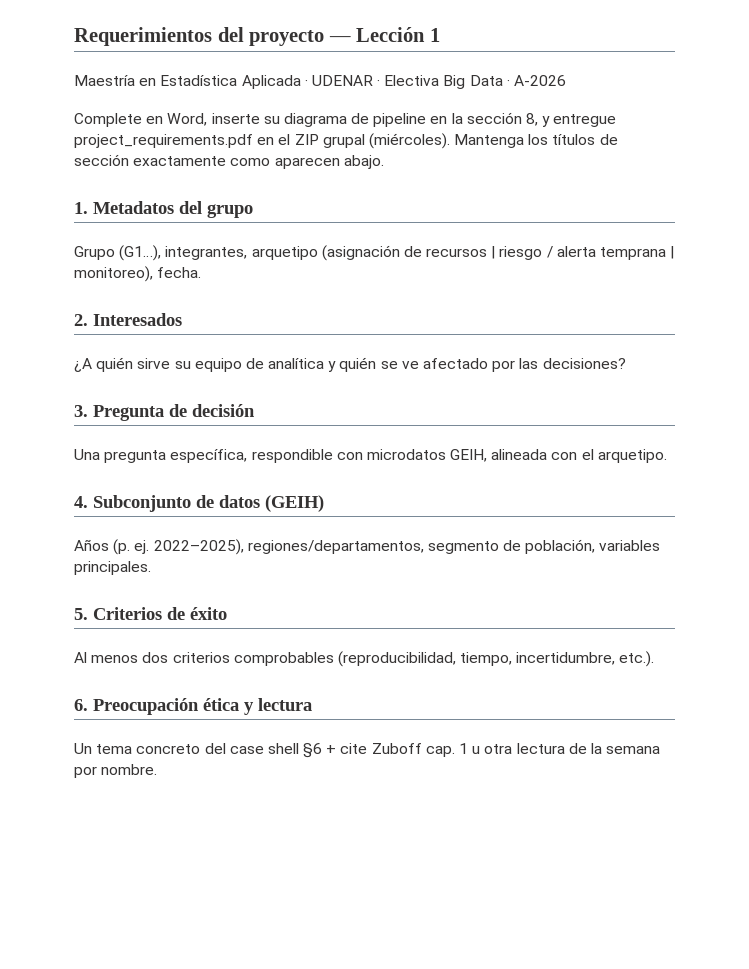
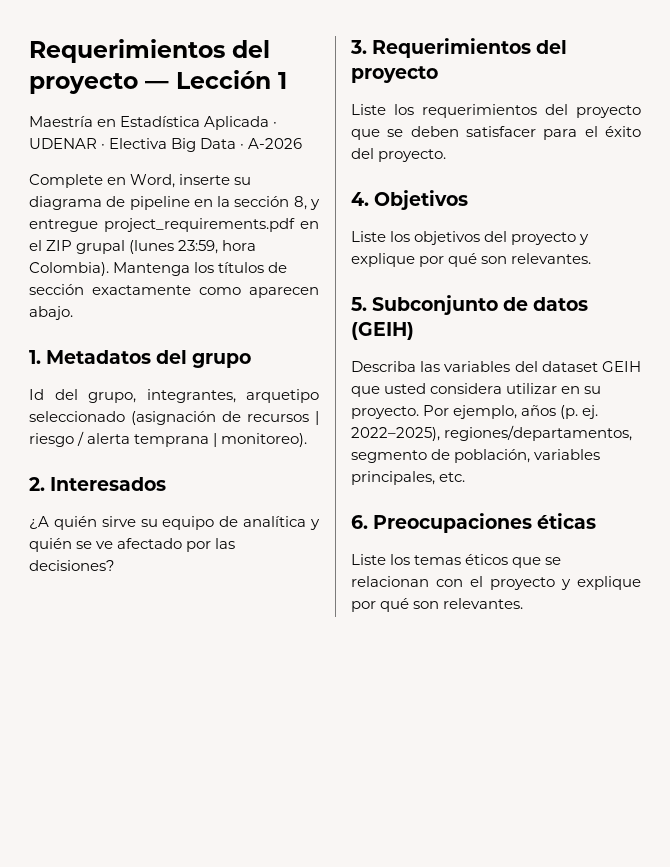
- Complete en Word, inserte su diagrama de pipeline en la sección 8, y entregue project_requirements.pdf en el ZIP grupal (miércoles).
+ Complete en Word, inserte su diagrama de pipeline en la sección 8, y entregue project_requirements.pdf en el ZIP grupal (lunes 23:59, hora Colombia).
- Grupo (G1…), integrantes, arquetipo (asignación de recursos | riesgo / alerta temprana | monitoreo), fecha.
+ Id del grupo, integrantes, arquetipo seleccionado (asignación de recursos | riesgo / alerta temprana | monitoreo).
- 3. Pregunta de decisión
- Una pregunta específica, respondible con microdatos GEIH, alineada con el arquetipo.
- 4. Subconjunto de datos (GEIH)
- Años (p. ej.
+ 3. Requerimientos del proyecto
+ Liste los requerimientos del proyecto que se deben satisfacer para el éxito del proyecto.
+ 4. Objetivos
+ Liste los objetivos del proyecto y explique por qué son relevantes.
+ 5. Subconjunto de datos (GEIH)
+ Describa las variables del dataset GEIH que usted considera utilizar en su proyecto. Por ejemplo, años (p. ej.
- 2022–2025), regiones/departamentos, segmento de población, variables principales.
- 5. Criterios de éxito
- Al menos dos criterios comprobables (reproducibilidad, tiempo, incertidumbre, etc.).
- 6. Preocupación ética y lectura
- Un tema concreto del case shell §6 + cite Zuboff cap. 1 u otra lectura de la semana por nombre.
+ 2022–2025), regiones/departamentos, segmento de población, variables principales, etc.
+ 6. Preocupaciones éticas
+ Liste los temas éticos que se relacionan con el proyecto y explique por qué son relevantes.

